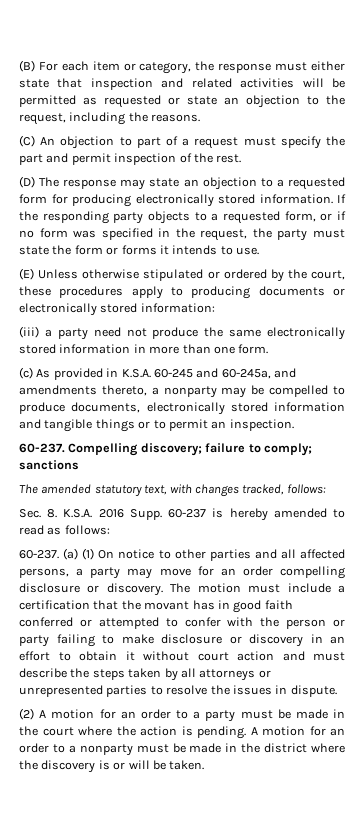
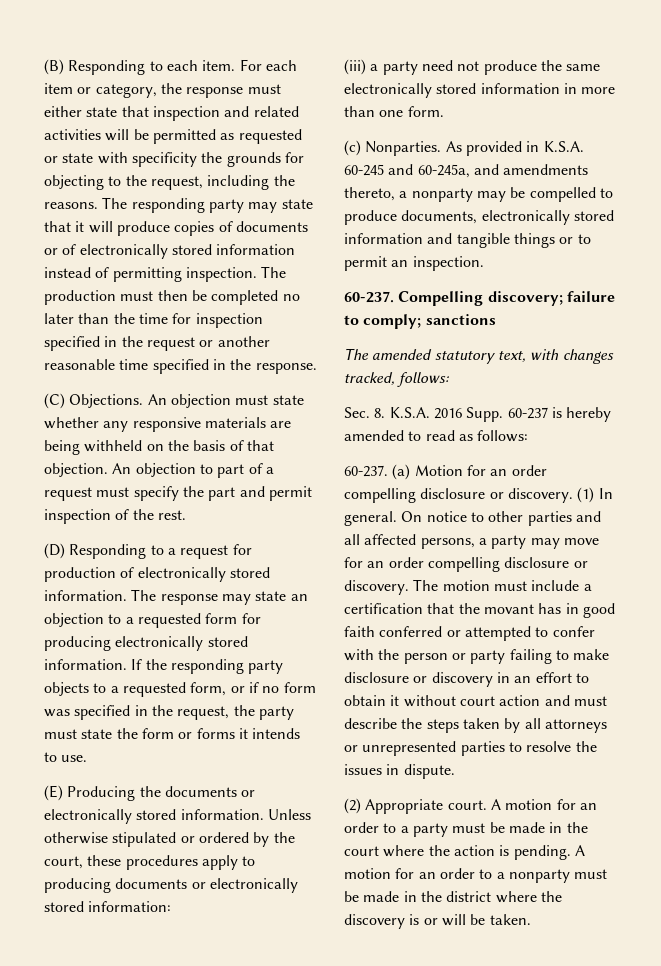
- (B) For each item or category, the response must either state that inspection and related activities will be permitted as requested or state an objection to the request, including the reasons.
- (C) An objection to part of a request must specify the part and permit inspection of the rest.
+ (B) Responding to each item. For each item or category, the response must either state that inspection and related activities will be permitted as requested or state with specificity the grounds for objecting to the request, including the reasons. The responding party may state that it will produce copies of documents or of electronically stored information instead of permitting inspection. The production must then be completed no later than the time for inspection specified in the request or another reasonable time specified in the response.
+ (C) Objections. An objection must state whether any responsive materials are being withheld on the basis of that objection. An objection to part of a request must specify the part and permit inspection of the rest.
- (D) The response may state an objection to a requested form for producing electronically stored information.
+ (D) Responding to a request for production of electronically stored information. The response may state an objection to a requested form for producing electronically stored information.
- (E) Unless otherwise stipulated or ordered by the court, these procedures apply to producing documents or electronically stored information:
+ (E) Producing the documents or electronically stored information. Unless otherwise stipulated or ordered by the court, these procedures apply to producing documents or electronically stored information:
- (c) As provided in K.S.A. 60-245 and 60-245a, and amendments thereto, a nonparty may be compelled to produce documents, electronically stored information and tangible things or to permit an inspection.
+ (c) Nonparties. As provided in K.S.A. 60-245 and 60-245a, and amendments thereto, a nonparty may be compelled to produce documents, electronically stored information and tangible things or to permit an inspection.
- (a) (1) On notice to other parties and all affected persons, a party may move for an order compelling disclosure or discovery.
+ (a) Motion for an order compelling disclosure or discovery. (1) In general. On notice to other parties and all affected persons, a party may move for an order compelling disclosure or discovery.
- (2) A motion for an order to a party must be made in the court where the action is pending.
+ (2) Appropriate court. A motion for an order to a party must be made in the court where the action is pending.

